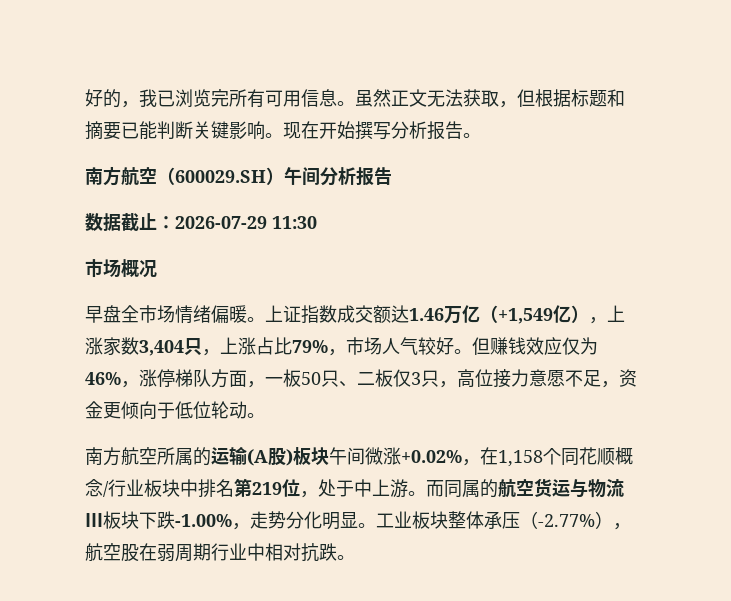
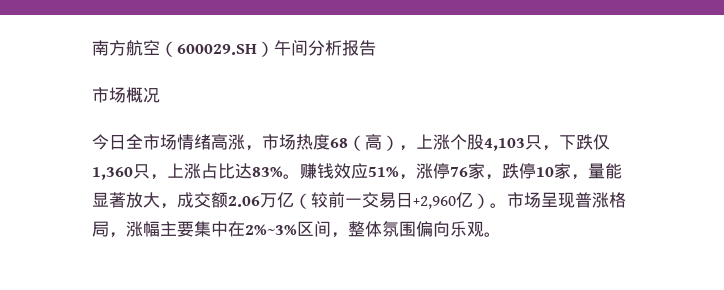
- 好的，我已浏览完所有可用信息。虽然正文无法获取，但根据标题和摘要已能判断关键影响。现在开始撰写分析报告。
- 数据截止：2026-07-29 11:30
- 早盘全市场情绪偏暖。上证指数成交额达1.46万亿（+1,549亿），上涨家数3,404只，上涨占比79%，市场人气较好。但赚钱效应仅为46%，涨停梯队方面，一板50只、二板仅3只，高位接力意愿不足，资金更倾向于低位轮动。
- 南方航空所属的运输(A股)板块午间微涨+0.02%，在1,158个同花顺概念/行业板块中排名第219位，处于中上游。而同属的航空货运与物流Ⅲ板块下跌-1.00%，走势分化明显。工业板块整体承压（-2.77%），航空股在弱周期行业中相对抗跌。
+ 今日全市场情绪高涨，市场热度68（高），上涨个股4,103只，下跌仅1,360只，上涨占比达83%。赚钱效应51%，涨停76家，跌停10家，量能显著放大，成交额2.06万亿（较前一交易日+2,960亿）。市场呈现普涨格局，涨幅主要集中在2%~3%区间，整体氛围偏向乐观。

